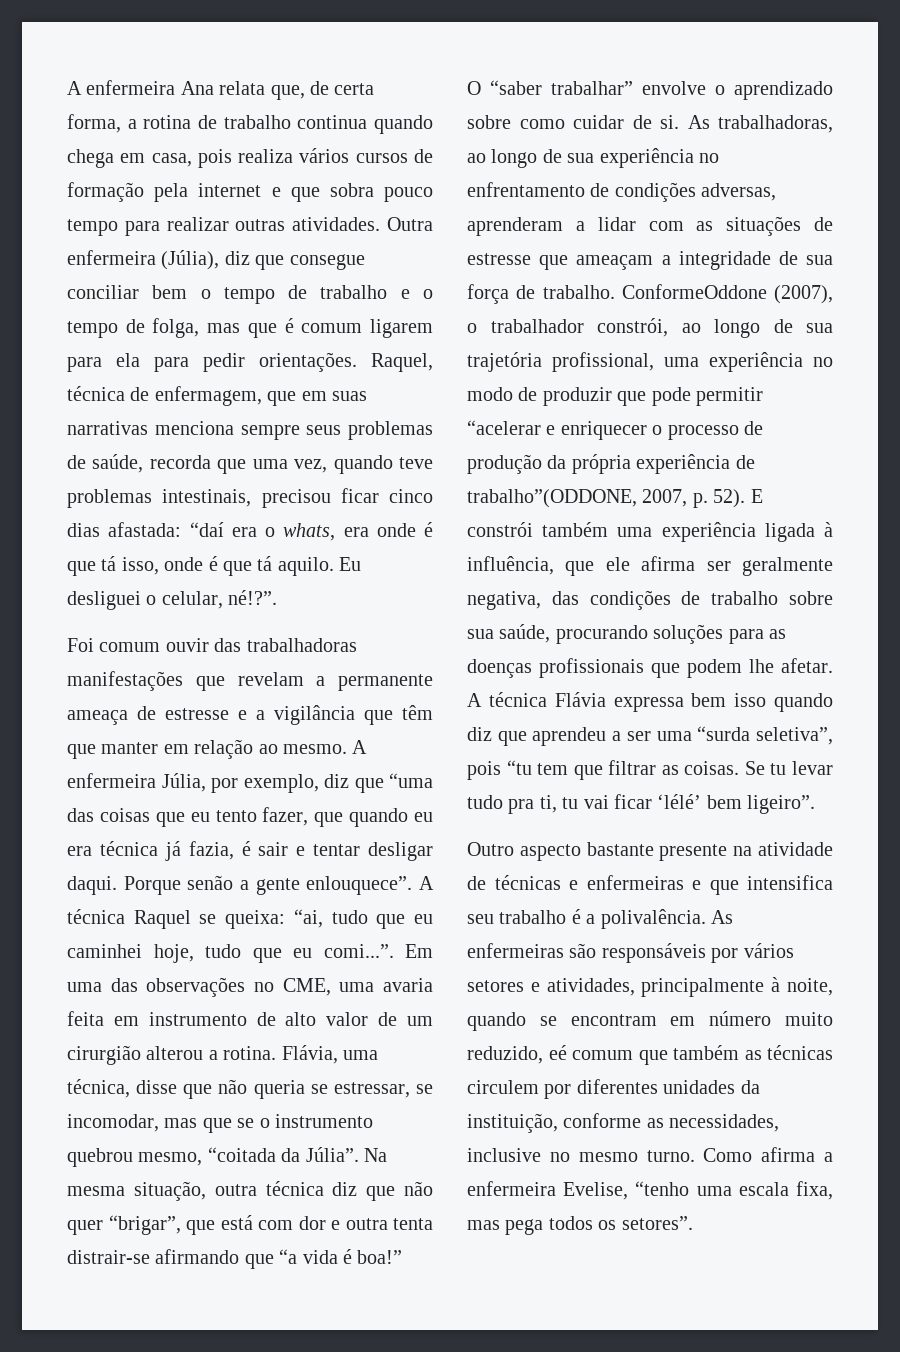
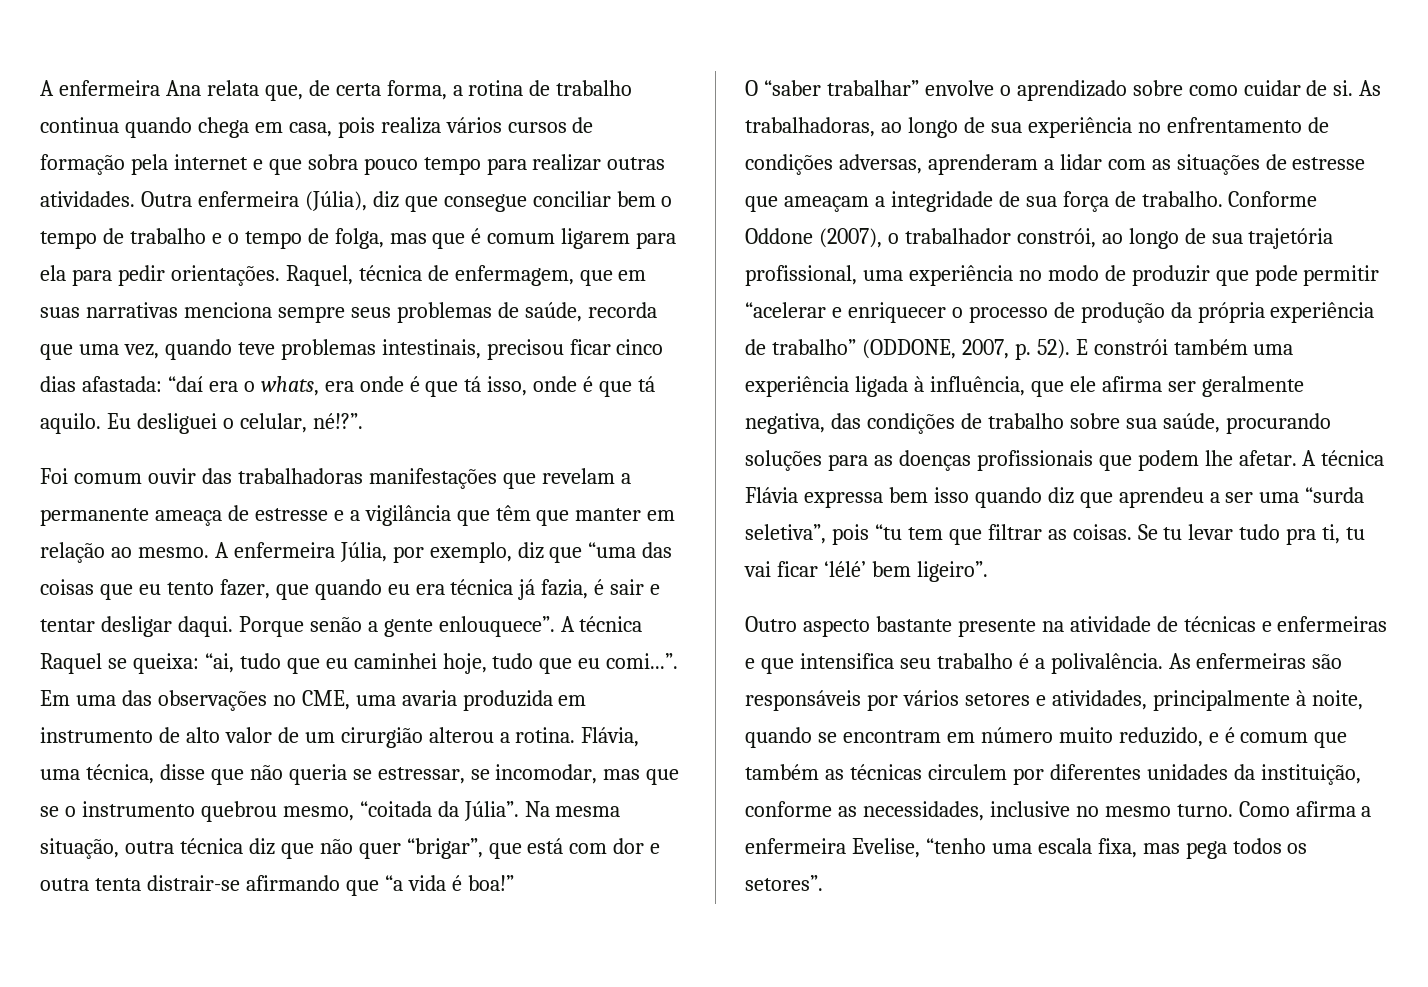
- A técnica Raquel se queixa: “ai, tudo que eu caminhei hoje, tudo que eu comi...”. Em uma das observações no CME, uma avaria feita em instrumento de alto valor de um cirurgião alterou a rotina.
+ A técnica Raquel se queixa: “ai, tudo que eu caminhei hoje, tudo que eu comi...”. Em uma das observações no CME, uma avaria produzida em instrumento de alto valor de um cirurgião alterou a rotina.
- ConformeOddone (2007), o trabalhador constrói, ao longo de sua trajetória profissional, uma experiência no modo de produzir que pode permitir “acelerar e enriquecer o processo de produção da própria experiência de trabalho”(ODDONE, 2007, p. 52).
+ Conforme Oddone (2007), o trabalhador constrói, ao longo de sua trajetória profissional, uma experiência no modo de produzir que pode permitir “acelerar e enriquecer o processo de produção da própria experiência de trabalho” (ODDONE, 2007, p. 52).
- As enfermeiras são responsáveis por vários setores e atividades, principalmente à noite, quando se encontram em número muito reduzido, eé comum que também as técnicas circulem por diferentes unidades da instituição, conforme as necessidades, inclusive no mesmo turno.
+ As enfermeiras são responsáveis por vários setores e atividades, principalmente à noite, quando se encontram em número muito reduzido, e é comum que também as técnicas circulem por diferentes unidades da instituição, conforme as necessidades, inclusive no mesmo turno.

